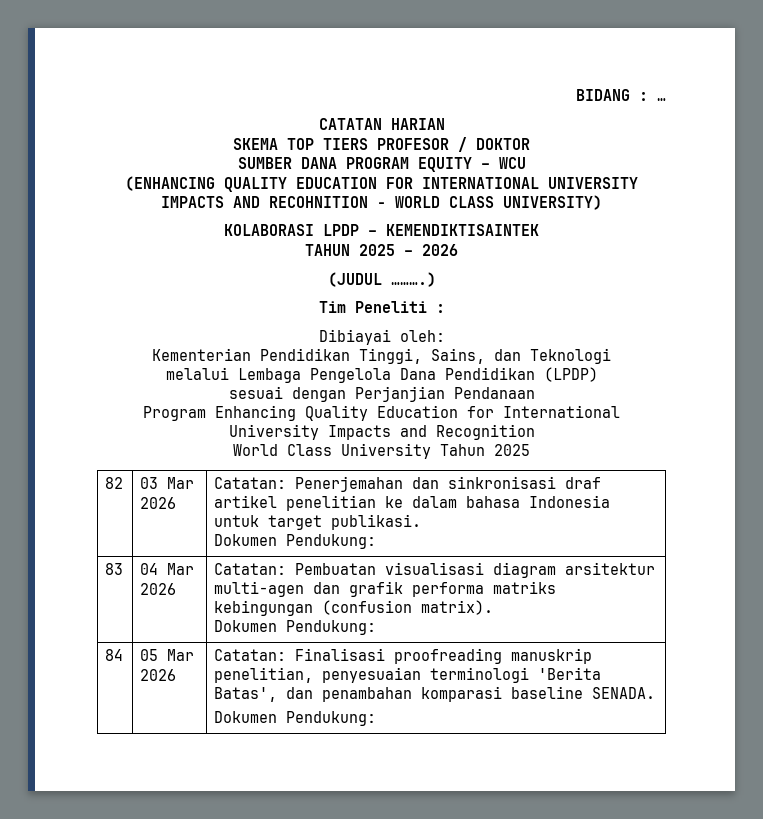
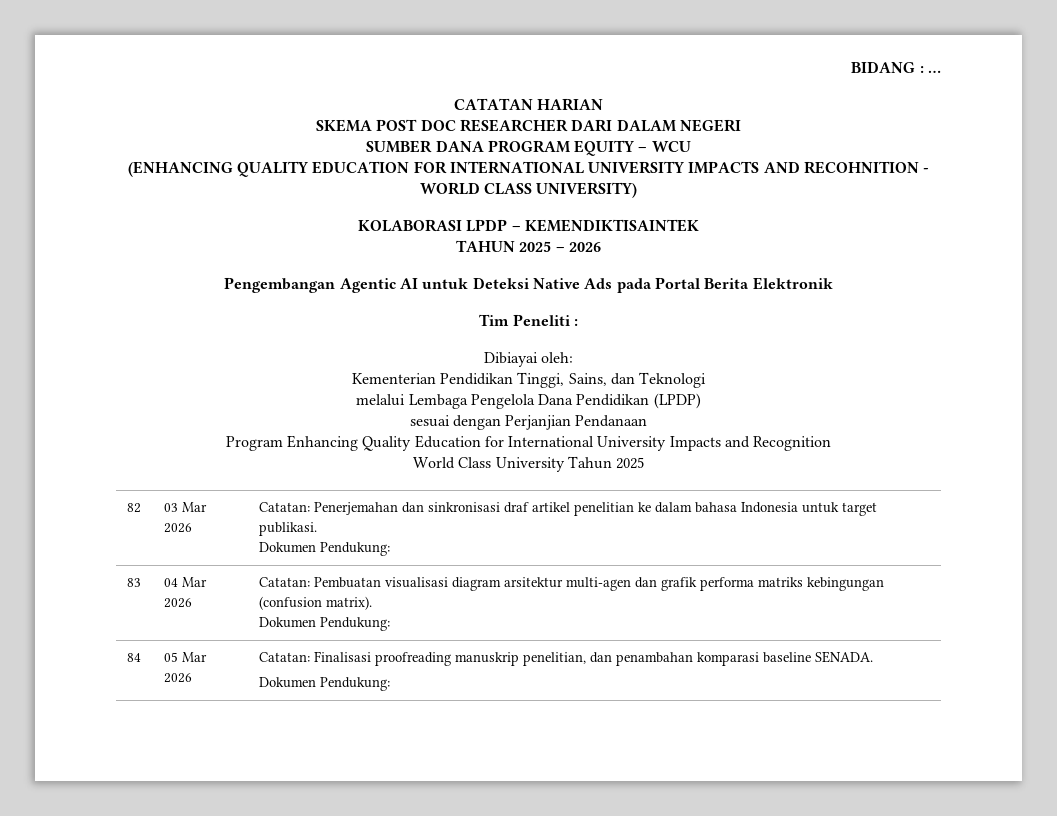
- SKEMA TOP TIERS PROFESOR / DOKTOR
+ SKEMA POST DOC RESEARCHER DARI DALAM NEGERI
- (JUDUL ……….)
+ Pengembangan Agentic AI untuk Deteksi Native Ads pada Portal Berita Elektronik
- 84 | 05 Mar 2026 | Catatan: Finalisasi proofreading manuskrip penelitian, penyesuaian terminologi 'Berita Batas', dan penambahan komparasi baseline SENADA.
+ 84 | 05 Mar 2026 | Catatan: Finalisasi proofreading manuskrip penelitian, dan penambahan komparasi baseline SENADA.

